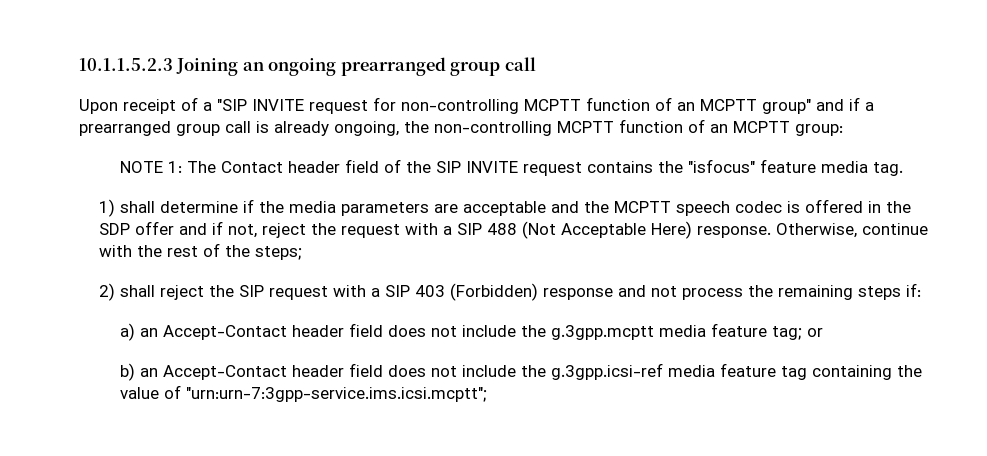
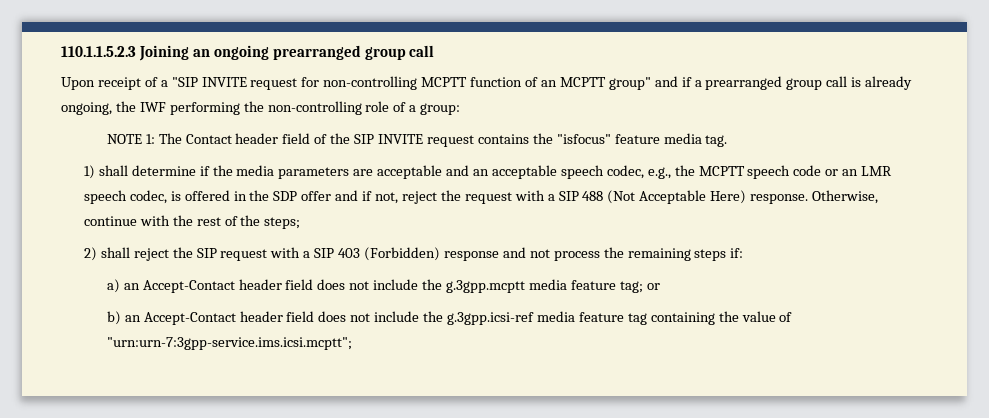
- 10.1.1.5.2.3 Joining an ongoing prearranged group call
+ 110.1.1.5.2.3 Joining an ongoing prearranged group call
- Upon receipt of a "SIP INVITE request for non-controlling MCPTT function of an MCPTT group" and if a prearranged group call is already ongoing, the non-controlling MCPTT function of an MCPTT group:
+ Upon receipt of a "SIP INVITE request for non-controlling MCPTT function of an MCPTT group" and if a prearranged group call is already ongoing, the IWF performing the non-controlling role of a group:
- 1) shall determine if the media parameters are acceptable and the MCPTT speech codec is offered in the SDP offer and if not, reject the request with a SIP 488 (Not Acceptable Here) response.
+ 1) shall determine if the media parameters are acceptable and an acceptable speech codec, e.g., the MCPTT speech code or an LMR speech codec, is offered in the SDP offer and if not, reject the request with a SIP 488 (Not Acceptable Here) response.

